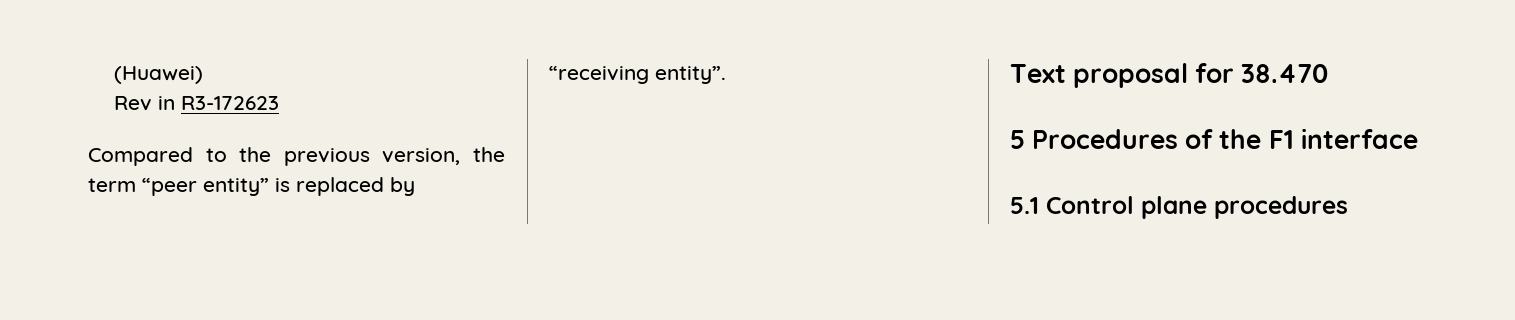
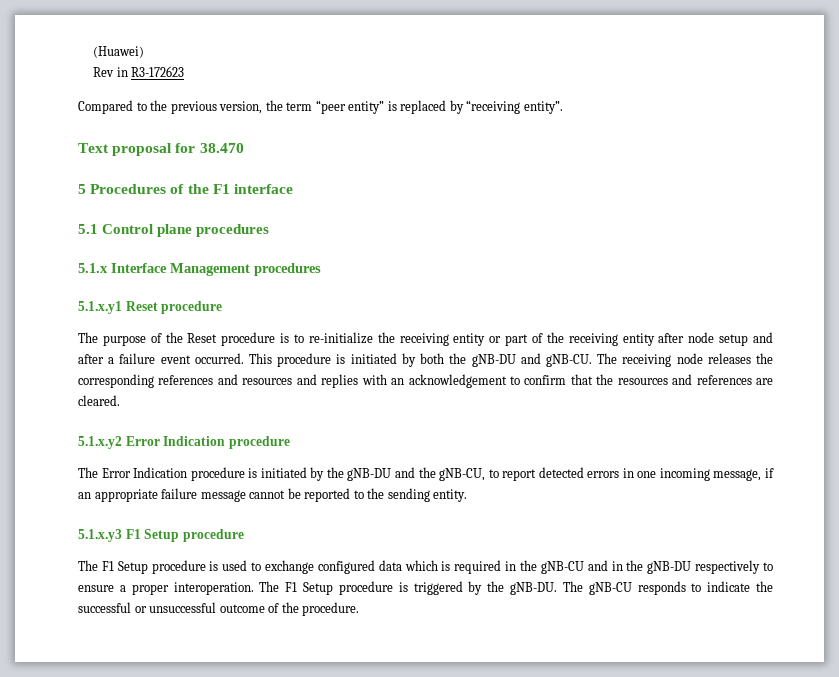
+ 5.1.x Interface Management procedures
+ 5.1.x.y1 Reset procedure
+ The purpose of the Reset procedure is to re-initialize the receiving entity or part of the receiving entity after node setup and after a failure event occurred. This procedure is initiated by both the gNB-DU and gNB-CU. The receiving node releases the corresponding references and resources and replies with an acknowledgement to confirm that the resources and references are cleared.
+ 5.1.x.y2 Error Indication procedure
+ The Error Indication procedure is initiated by the gNB-DU and the gNB-CU, to report detected errors in one incoming message, if an appropriate failure message cannot be reported to the sending entity.
+ 5.1.x.y3 F1 Setup procedure
+ The F1 Setup procedure is used to exchange configured data which is required in the gNB-CU and in the gNB-DU respectively to ensure a proper interoperation. The F1 Setup procedure is triggered by the gNB-DU. The gNB-CU responds to indicate the successful or unsuccessful outcome of the procedure.

